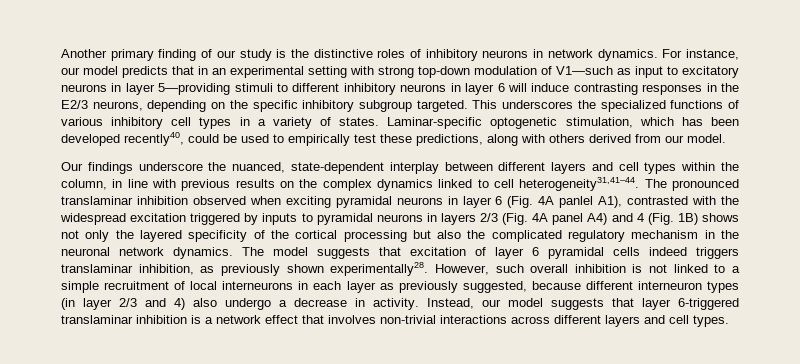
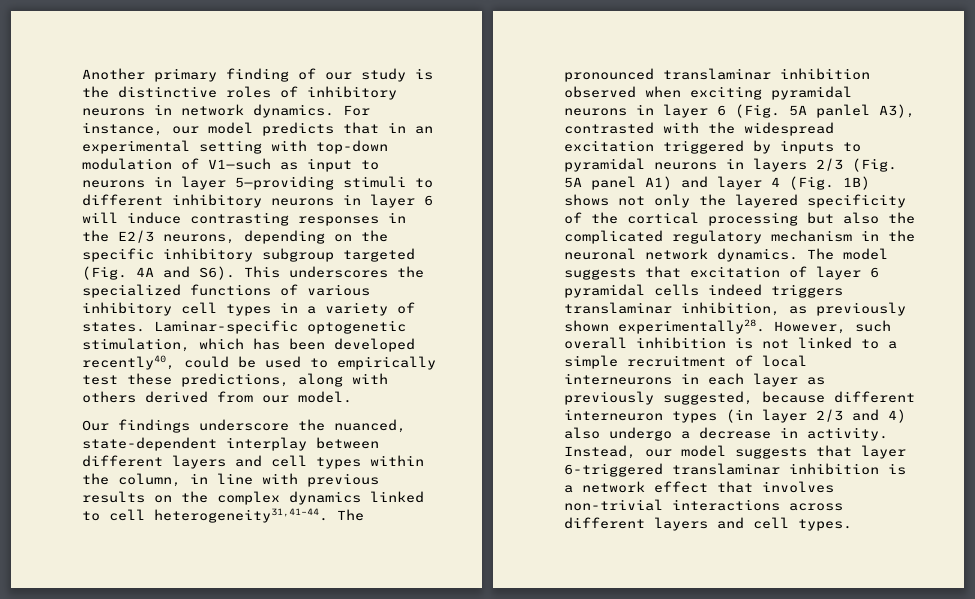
- For instance, our model predicts that in an experimental setting with strong top-down modulation of V1—such as input to excitatory neurons in layer 5—providing stimuli to different inhibitory neurons in layer 6 will induce contrasting responses in the E2/3 neurons, depending on the specific inhibitory subgroup targeted. This underscores the specialized functions of various inhibitory cell types in a variety of states.
+ For instance, our model predicts that in an experimental setting with top-down modulation of V1—such as input to neurons in layer 5—providing stimuli to different inhibitory neurons in layer 6 will induce contrasting responses in the E2/3 neurons, depending on the specific inhibitory subgroup targeted (Fig. 4A and S6). This underscores the specialized functions of various inhibitory cell types in a variety of states.
- The pronounced translaminar inhibition observed when exciting pyramidal neurons in layer 6 (Fig. 4A panlel A1), contrasted with the widespread excitation triggered by inputs to pyramidal neurons in layers 2/3 (Fig. 4A panel A4) and 4 (Fig. 1B) shows not only the layered specificity of the cortical processing but also the complicated regulatory mechanism in the neuronal network dynamics.
+ The pronounced translaminar inhibition observed when exciting pyramidal neurons in layer 6 (Fig. 5A panlel A3), contrasted with the widespread excitation triggered by inputs to pyramidal neurons in layers 2/3 (Fig. 5A panel A1) and layer 4 (Fig. 1B) shows not only the layered specificity of the cortical processing but also the complicated regulatory mechanism in the neuronal network dynamics.

